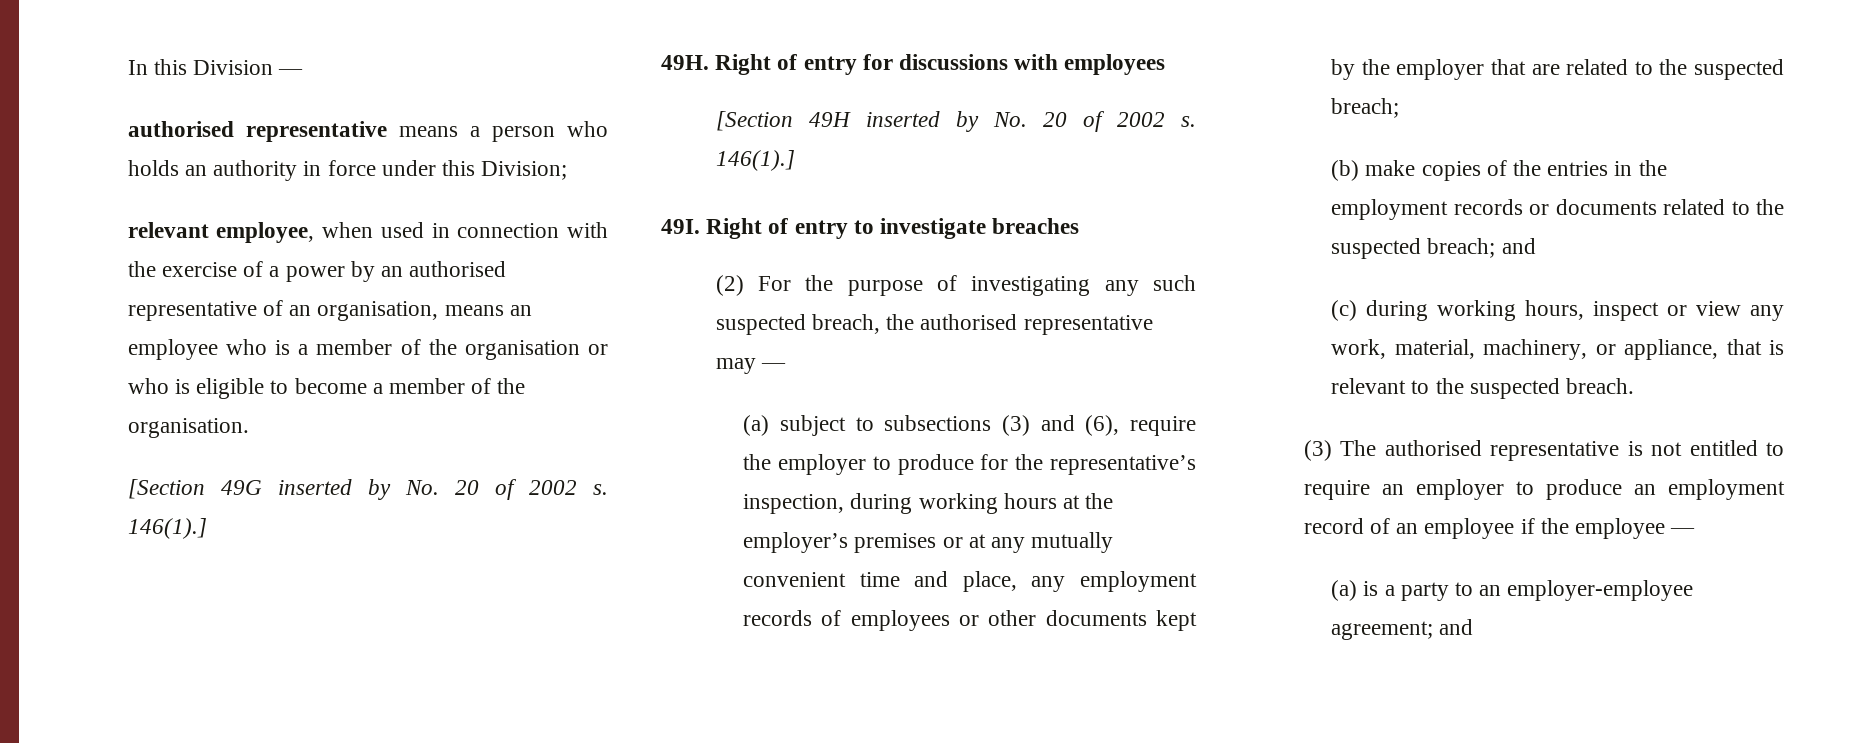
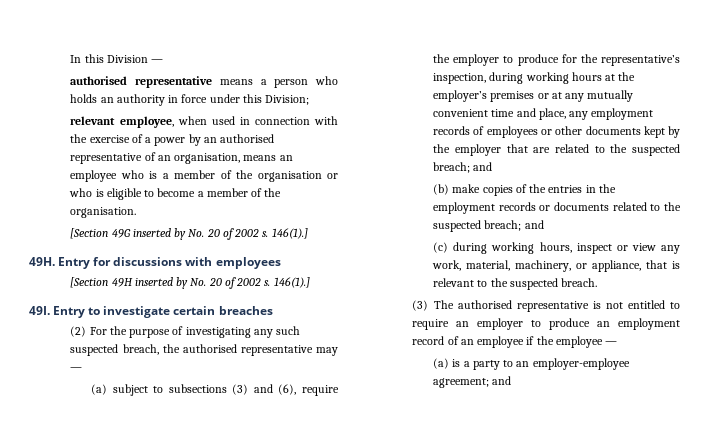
- Right of entry for discussions with employees
+ Entry for discussions with employees
- Right of entry to investigate breaches
+ Entry to investigate certain breaches
- (a) subject to subsections (3) and (6), require the employer to produce for the representative’s inspection, during working hours at the employer’s premises or at any mutually convenient time and place, any employment records of employees or other documents kept by the employer that are related to the suspected breach;
+ (a) subject to subsections (3) and (6), require the employer to produce for the representative’s inspection, during working hours at the employer’s premises or at any mutually convenient time and place, any employment records of employees or other documents kept by the employer that are related to the suspected breach; and

